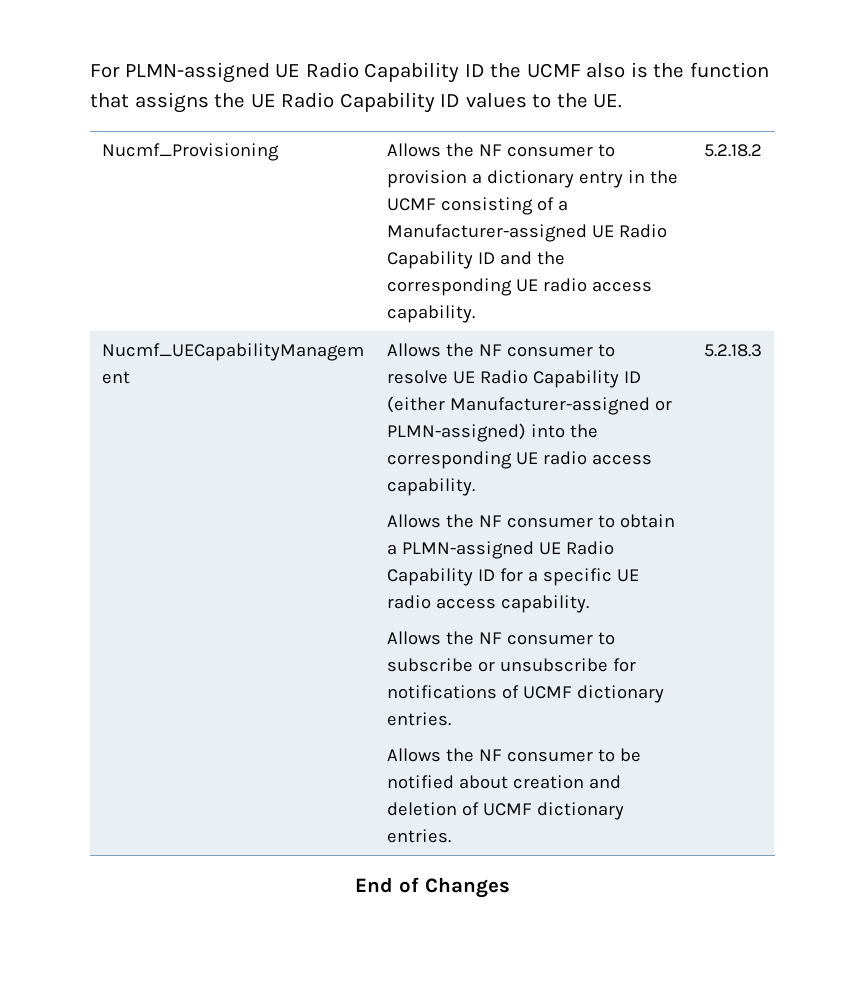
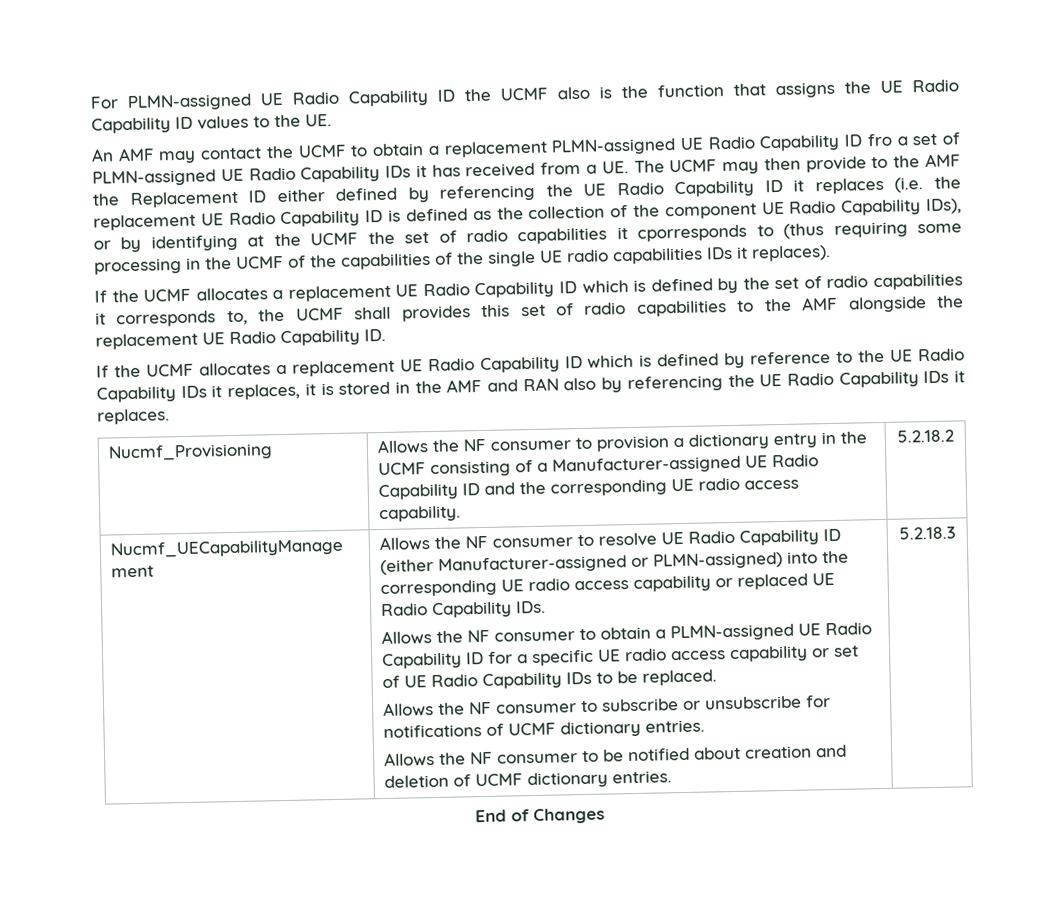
+ An AMF may contact the UCMF to obtain a replacement PLMN-assigned UE Radio Capability ID fro a set of PLMN-assigned UE Radio Capability IDs it has received from a UE. The UCMF may then provide to the AMF the Replacement ID either defined by referencing the UE Radio Capability ID it replaces (i.e. the replacement UE Radio Capability ID is defined as the collection of the component UE Radio Capability IDs), or by identifying at the UCMF the set of radio capabilities it cporresponds to (thus requiring some processing in the UCMF of the capabilities of the single UE radio capabilities IDs it replaces).
+ If the UCMF allocates a replacement UE Radio Capability ID which is defined by the set of radio capabilities it corresponds to, the UCMF shall provides this set of radio capabilities to the AMF alongside the replacement UE Radio Capability ID.
+ If the UCMF allocates a replacement UE Radio Capability ID which is defined by reference to the UE Radio Capability IDs it replaces, it is stored in the AMF and RAN also by referencing the UE Radio Capability IDs it replaces.
- Allows the NF consumer to resolve UE Radio Capability ID (either Manufacturer-assigned or PLMN-assigned) into the corresponding UE radio access capability.
+ Allows the NF consumer to resolve UE Radio Capability ID (either Manufacturer-assigned or PLMN-assigned) into the corresponding UE radio access capability or replaced UE Radio Capability IDs.
- Allows the NF consumer to obtain a PLMN-assigned UE Radio Capability ID for a specific UE radio access capability.
+ Allows the NF consumer to obtain a PLMN-assigned UE Radio Capability ID for a specific UE radio access capability or set of UE Radio Capability IDs to be replaced.

